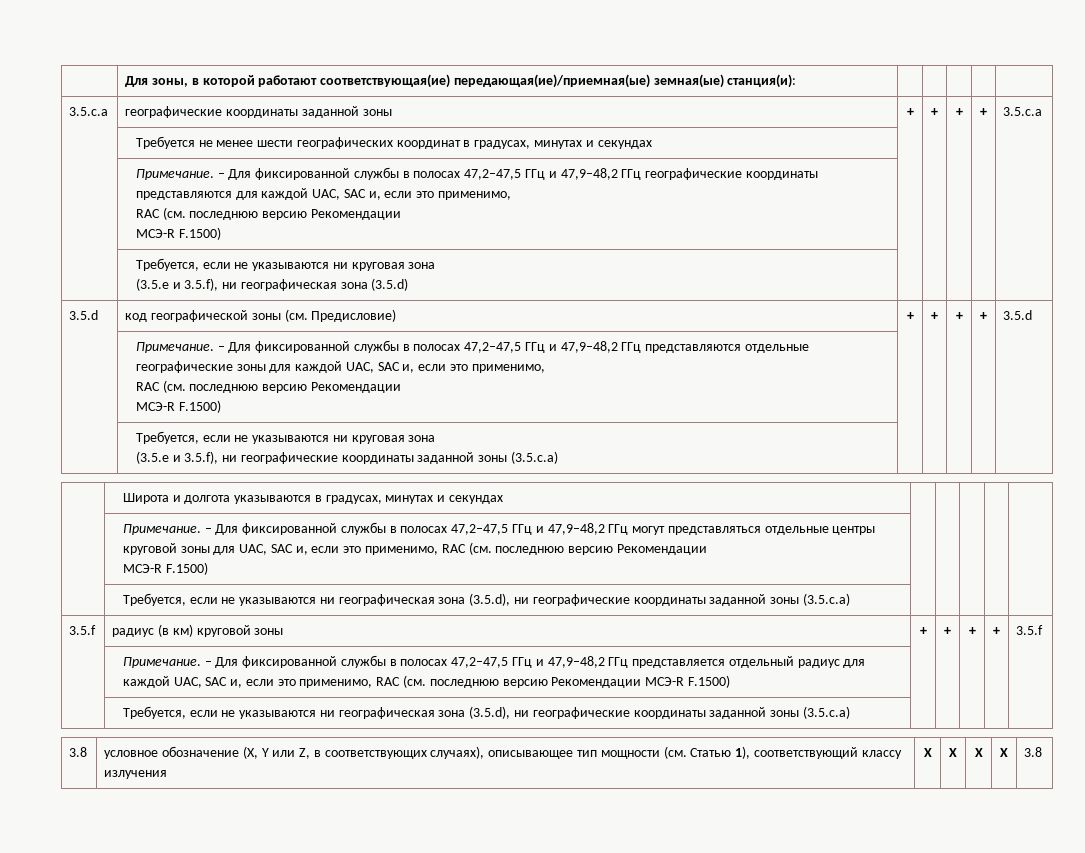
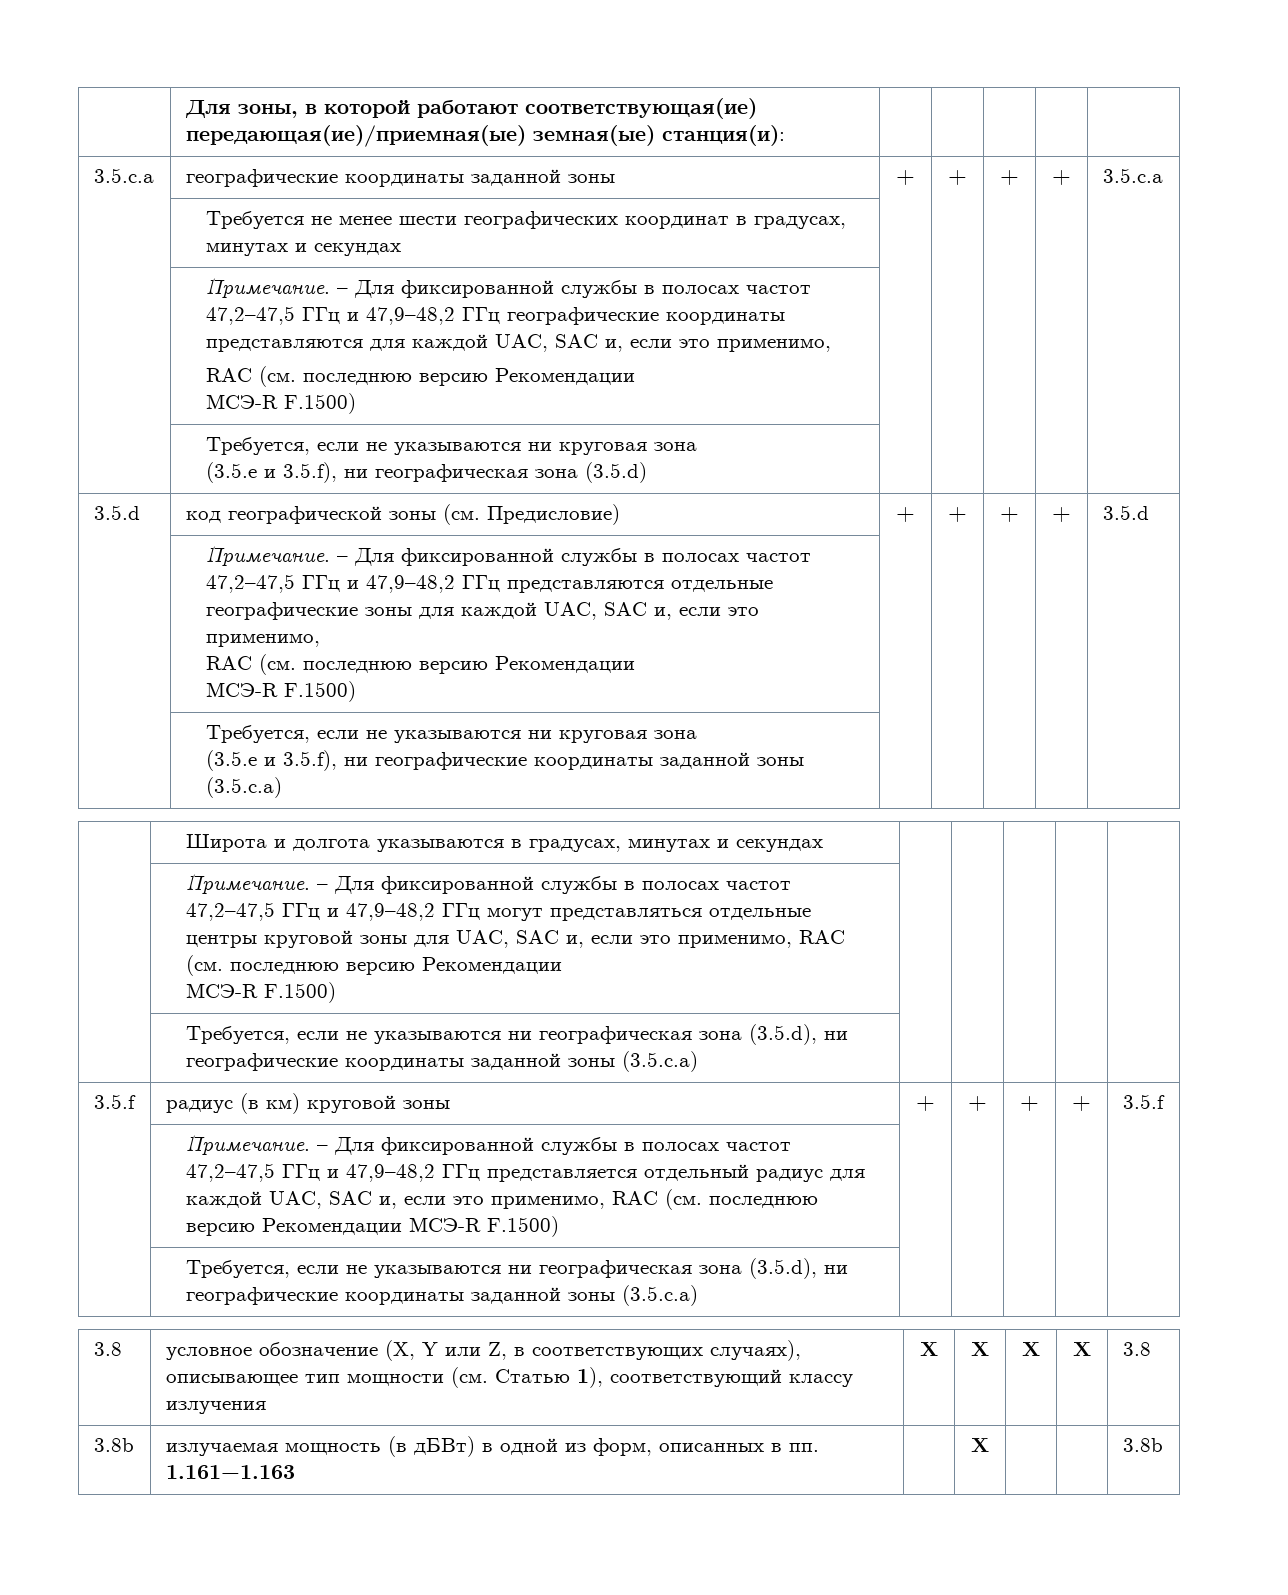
- | Примечание. – Для фиксированной службы в полосах 47,2–47,5 ГГц и 47,9–48,2 ГГц географические координаты представляются для каждой UAC, SAC и, если это применимо,
+ | Примечание. – Для фиксированной службы в полосах частот 47,2–47,5 ГГц и 47,9–48,2 ГГц географические координаты представляются для каждой UAC, SAC и, если это применимо,
- | Примечание. – Для фиксированной службы в полосах 47,2–47,5 ГГц и 47,9–48,2 ГГц представляются отдельные географические зоны для каждой UAC, SAC и, если это применимо,
+ | Примечание. – Для фиксированной службы в полосах частот 47,2–47,5 ГГц и 47,9–48,2 ГГц представляются отдельные географические зоны для каждой UAC, SAC и, если это применимо,
- | Примечание. – Для фиксированной службы в полосах 47,2–47,5 ГГц и 47,9–48,2 ГГц могут представляться отдельные центры круговой зоны для UAC, SAC и, если это применимо, RAC (см. последнюю версию Рекомендации
+ | Примечание. – Для фиксированной службы в полосах частот 47,2–47,5 ГГц и 47,9–48,2 ГГц могут представляться отдельные центры круговой зоны для UAC, SAC и, если это применимо, RAC (см. последнюю версию Рекомендации
- | Примечание. – Для фиксированной службы в полосах 47,2–47,5 ГГц и 47,9–48,2 ГГц представляется отдельный радиус для каждой UAC, SAC и, если это применимо, RAC (см. последнюю версию Рекомендации МСЭ-R F.1500) | | | | |
+ | Примечание. – Для фиксированной службы в полосах частот 47,2–47,5 ГГц и 47,9–48,2 ГГц представляется отдельный радиус для каждой UAC, SAC и, если это применимо, RAC (см. последнюю версию Рекомендации МСЭ-R F.1500) | | | | |
+ 3.8b | излучаемая мощность (в дБВт) в одной из форм, описанных в пп. 1.161−1.163 | | X | | | 3.8b

